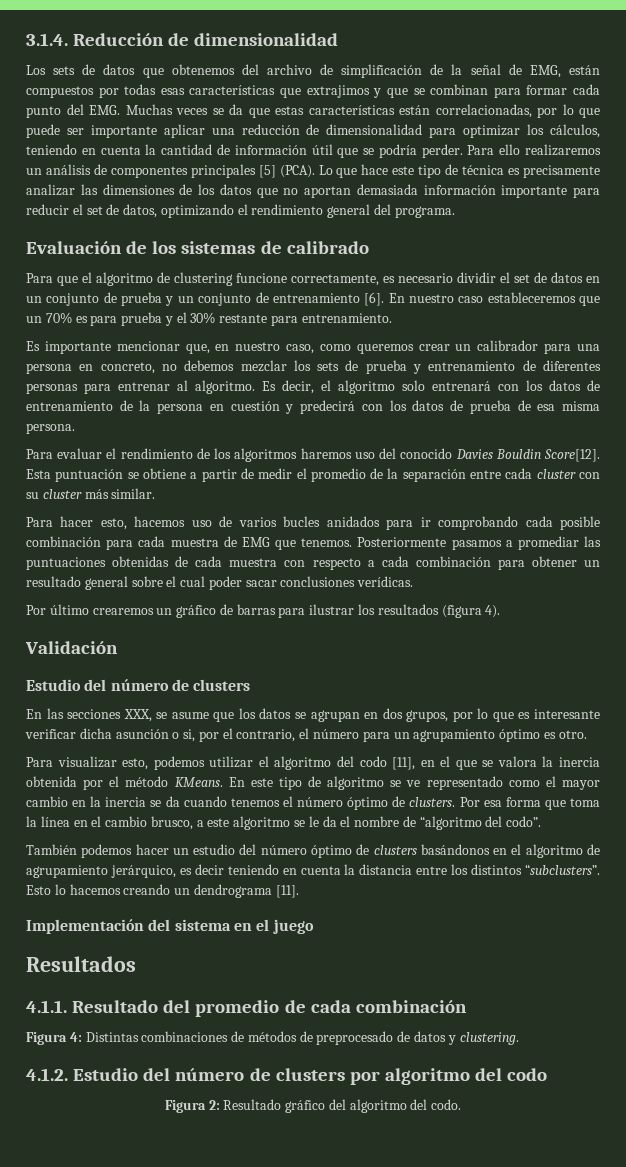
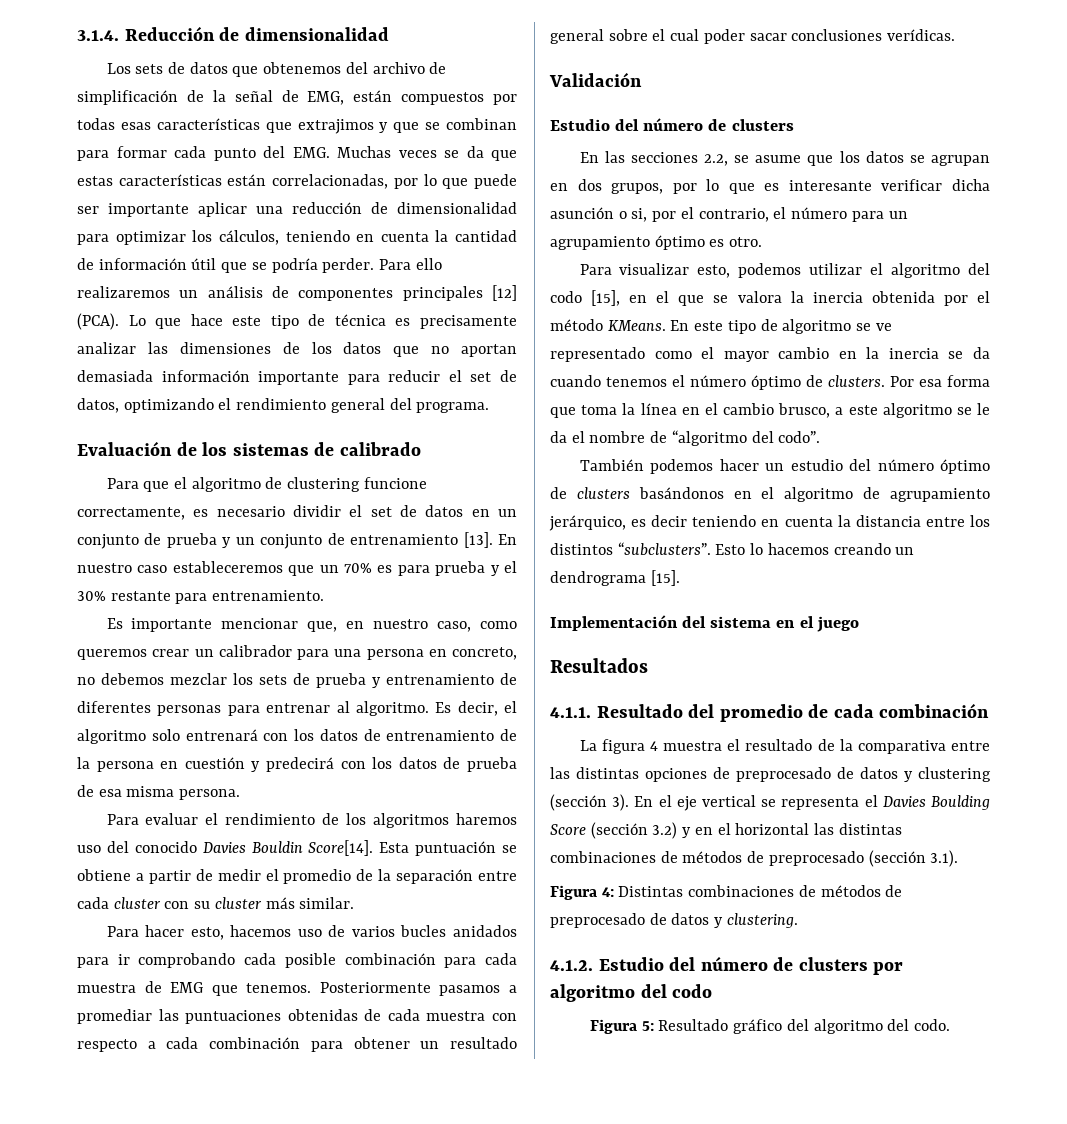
- Para ello realizaremos un análisis de componentes principales [5] (PCA).
+ Para ello realizaremos un análisis de componentes principales [12] (PCA).
- Para que el algoritmo de clustering funcione correctamente, es necesario dividir el set de datos en un conjunto de prueba y un conjunto de entrenamiento [6].
+ Para que el algoritmo de clustering funcione correctamente, es necesario dividir el set de datos en un conjunto de prueba y un conjunto de entrenamiento [13].
- Para evaluar el rendimiento de los algoritmos haremos uso del conocido Davies Bouldin Score[12].
+ Para evaluar el rendimiento de los algoritmos haremos uso del conocido Davies Bouldin Score[14].
- Por último crearemos un gráfico de barras para ilustrar los resultados (figura 4).
- En las secciones XXX, se asume que los datos se agrupan en dos grupos, por lo que es interesante verificar dicha asunción o si, por el contrario, el número para un agrupamiento óptimo es otro.
+ En las secciones 2.2, se asume que los datos se agrupan en dos grupos, por lo que es interesante verificar dicha asunción o si, por el contrario, el número para un agrupamiento óptimo es otro.
- Para visualizar esto, podemos utilizar el algoritmo del codo [11], en el que se valora la inercia obtenida por el método KMeans.
+ Para visualizar esto, podemos utilizar el algoritmo del codo [15], en el que se valora la inercia obtenida por el método KMeans.
- Esto lo hacemos creando un dendrograma [11].
+ Esto lo hacemos creando un dendrograma [15].
+ La figura 4 muestra el resultado de la comparativa entre las distintas opciones de preprocesado de datos y clustering (sección 3). En el eje vertical se representa el Davies Boulding Score (sección 3.2) y en el horizontal las distintas combinaciones de métodos de preprocesado (sección 3.1).
- Figura 2: Resultado gráfico del algoritmo del codo.
+ Figura 5: Resultado gráfico del algoritmo del codo.

